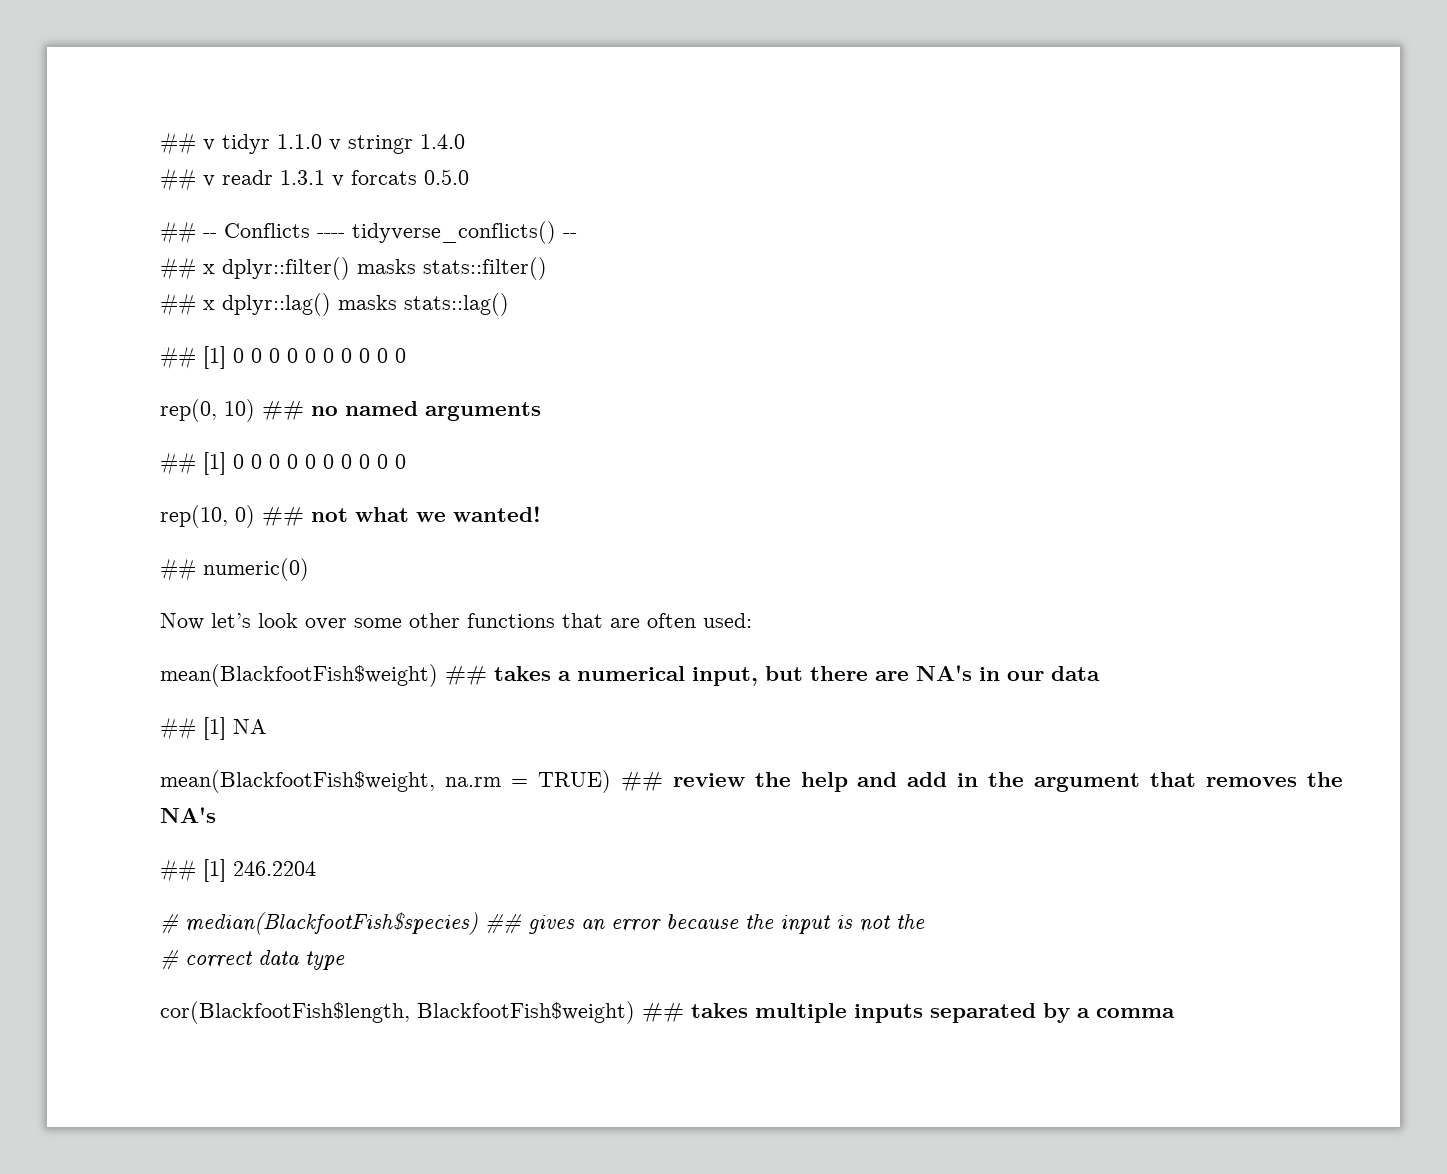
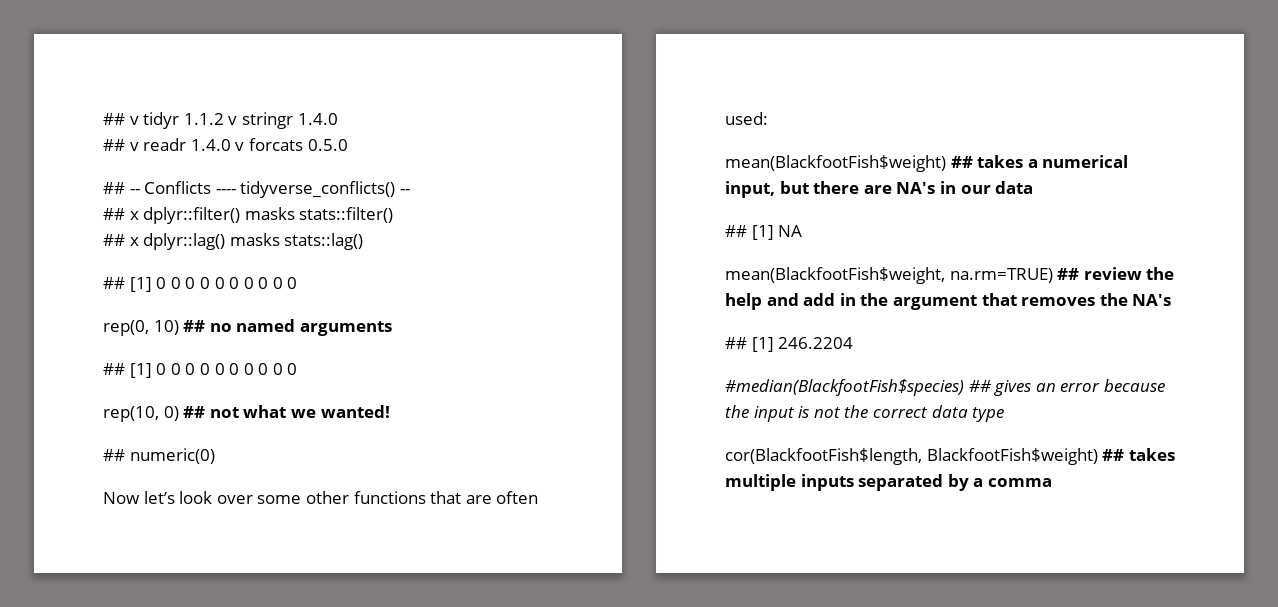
- ## v tidyr 1.1.0 v stringr 1.4.0
+ ## v tidyr 1.1.2 v stringr 1.4.0
- ## v readr 1.3.1 v forcats 0.5.0
+ ## v readr 1.4.0 v forcats 0.5.0
- mean(BlackfootFish$weight, na.rm = TRUE) ## review the help and add in the argument that removes the NA's
+ mean(BlackfootFish$weight, na.rm=TRUE) ## review the help and add in the argument that removes the NA's
- # median(BlackfootFish$species) ## gives an error because the input is not the
- # correct data type
+ #median(BlackfootFish$species) ## gives an error because the input is not the correct data type

